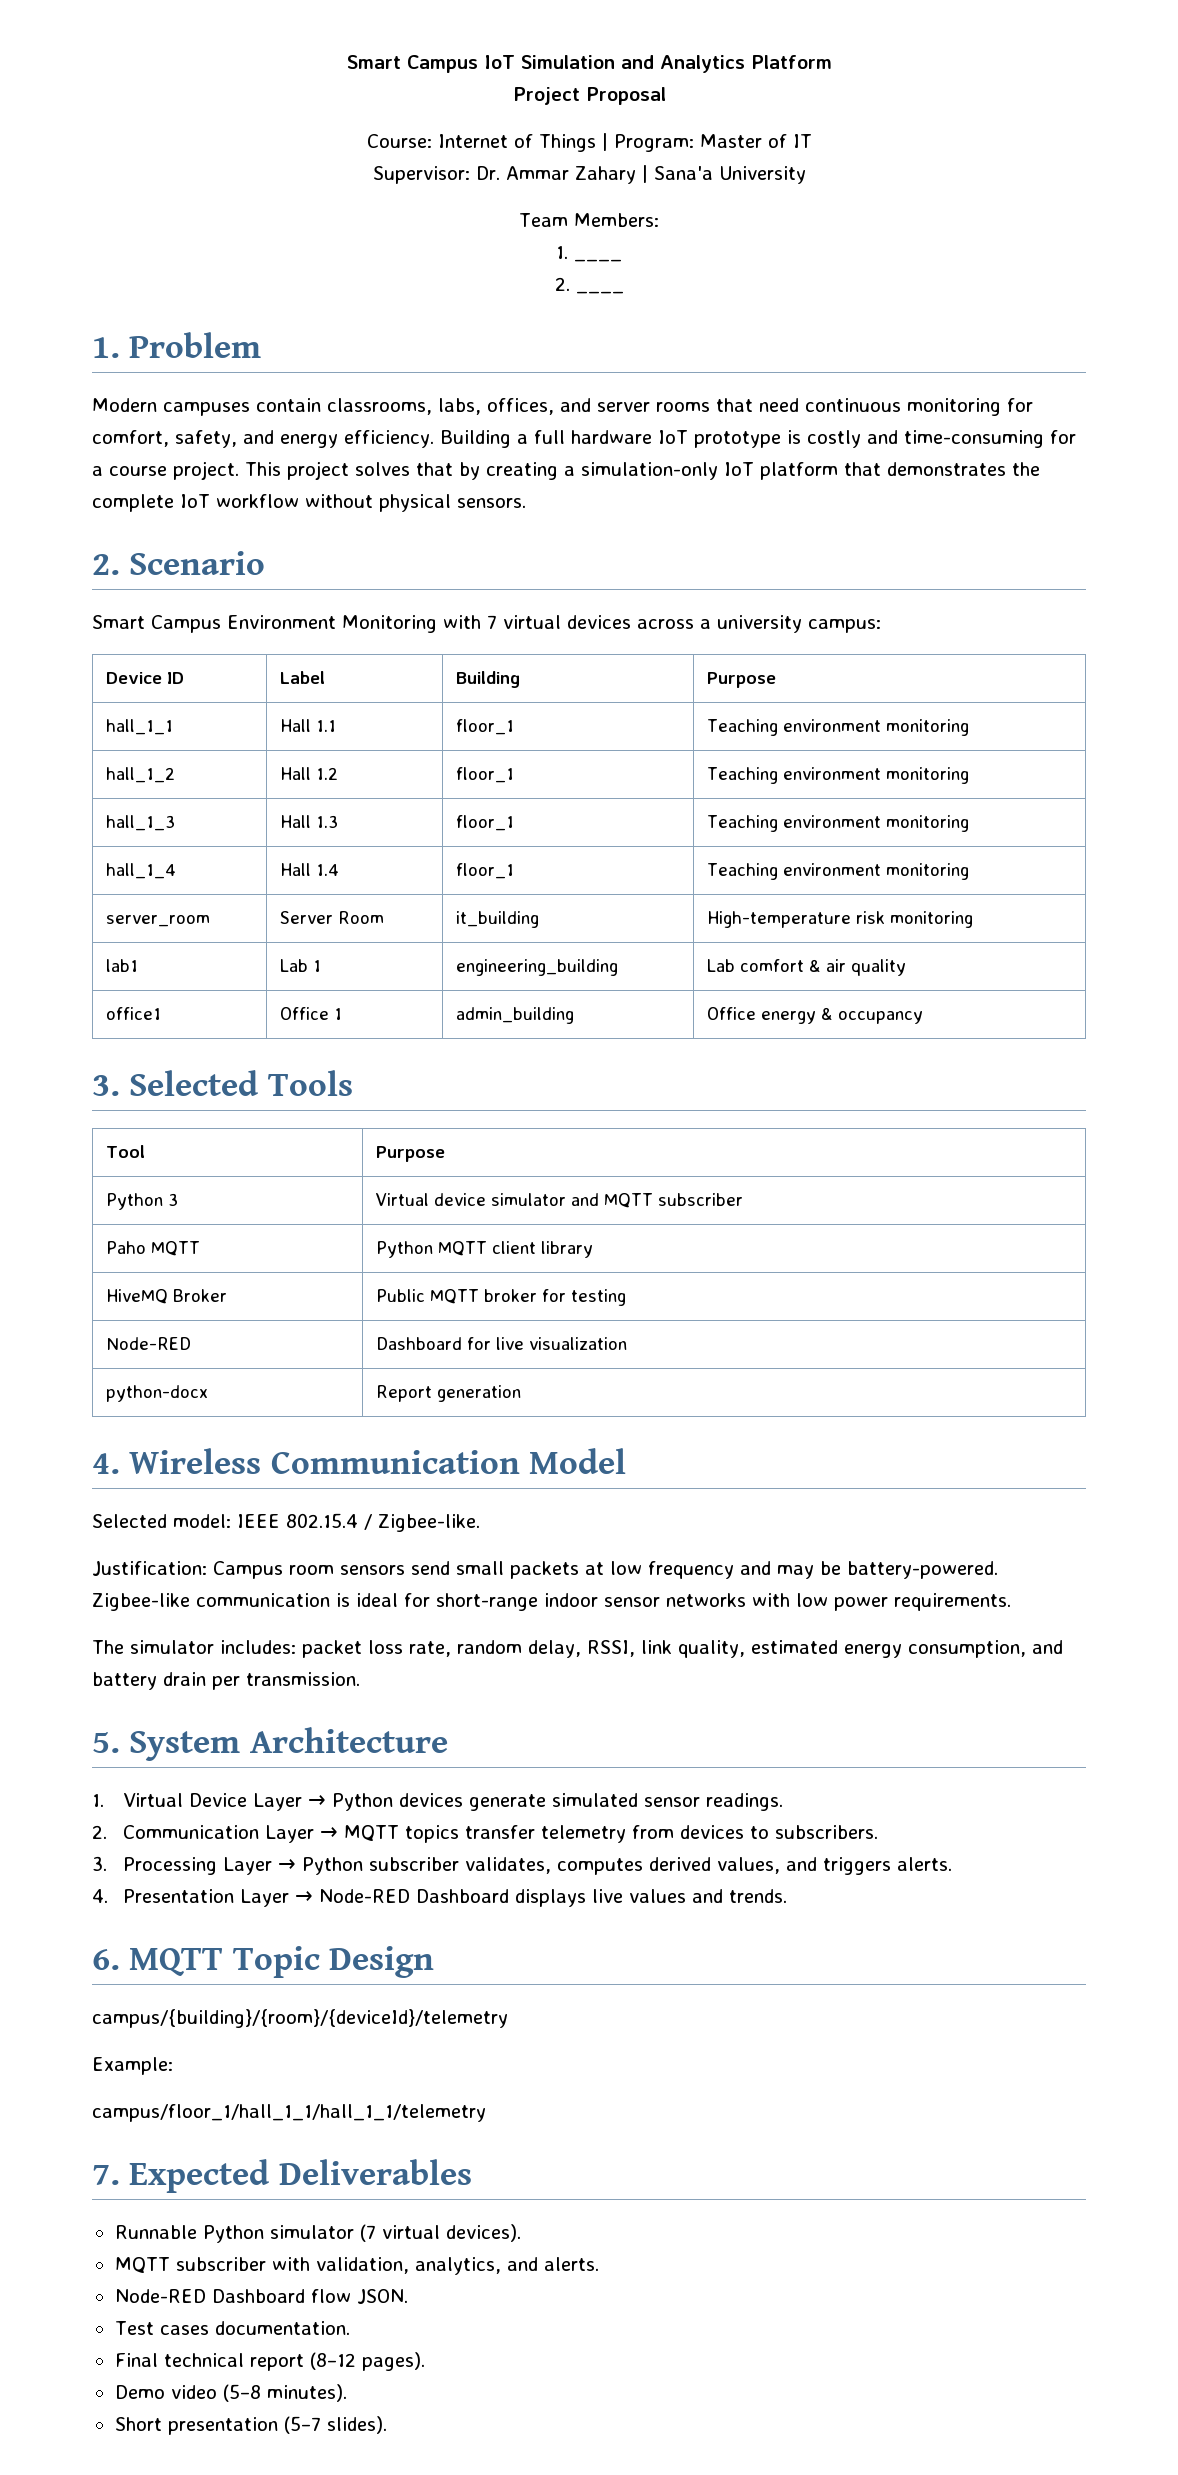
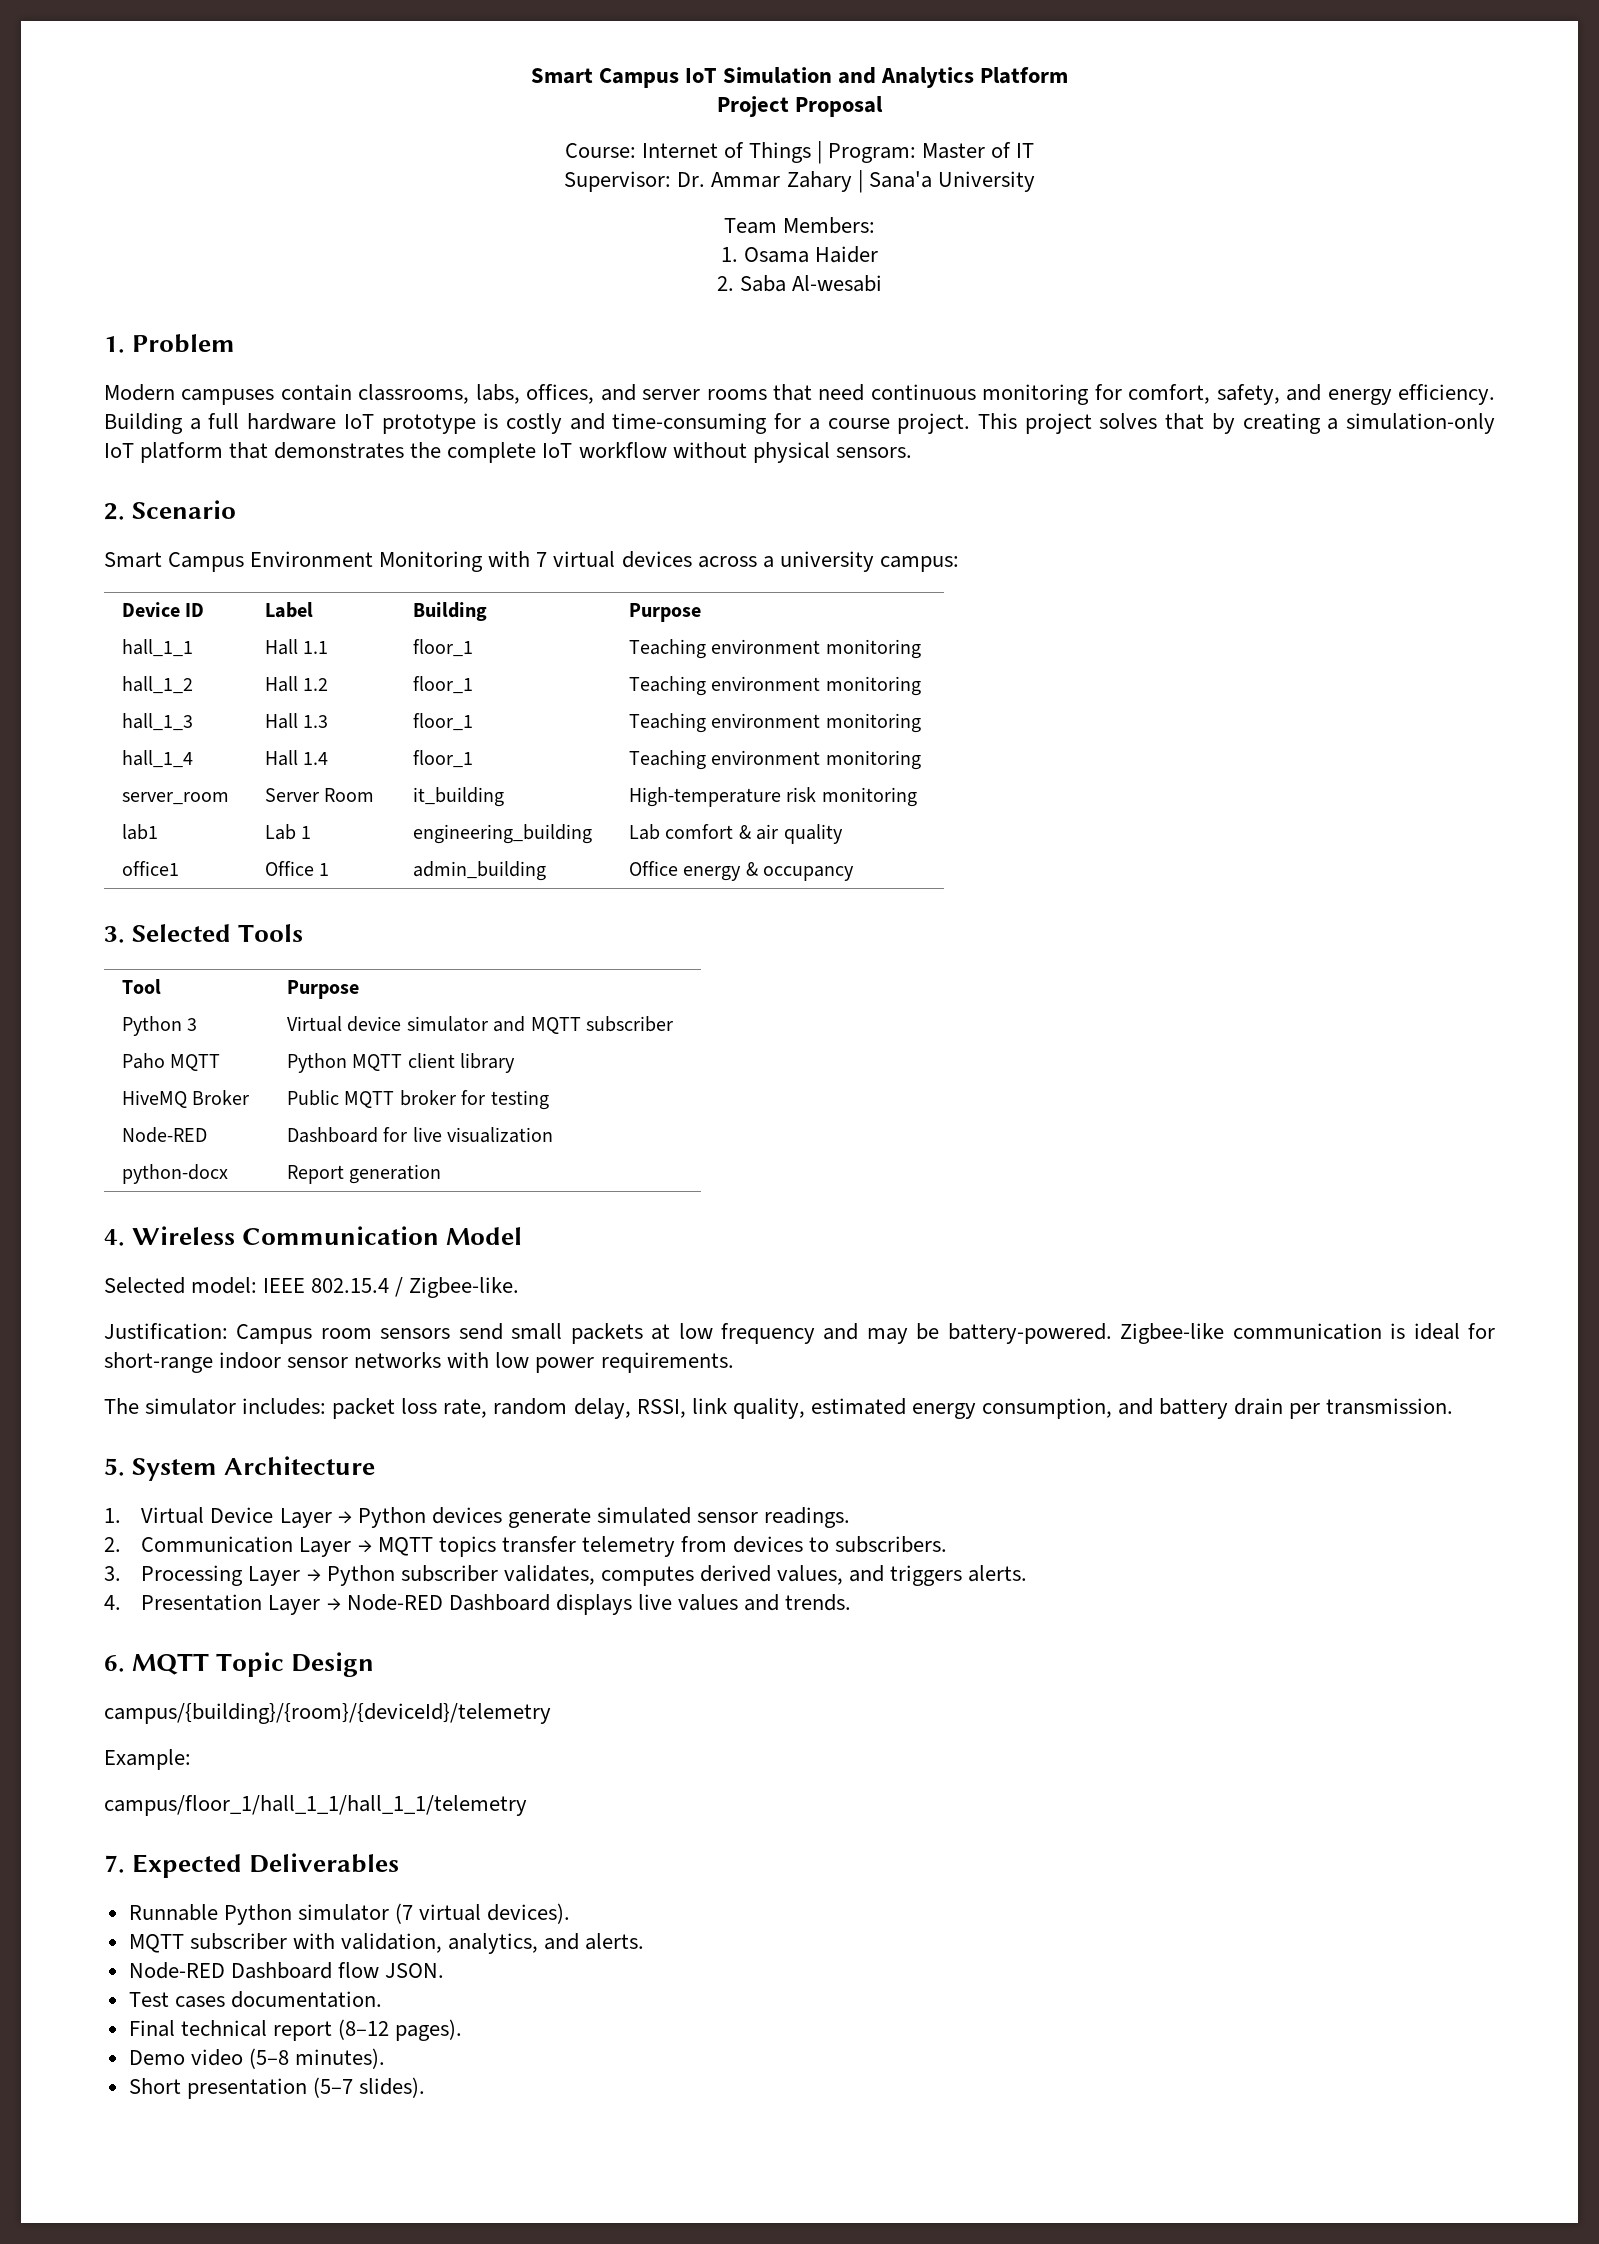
- 1. ____
- 2. ____
+ 1. Osama Haider
+ 2. Saba Al-wesabi

